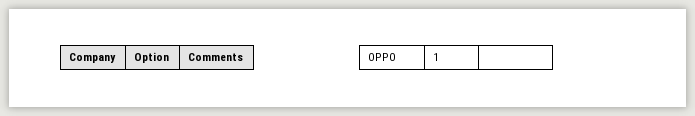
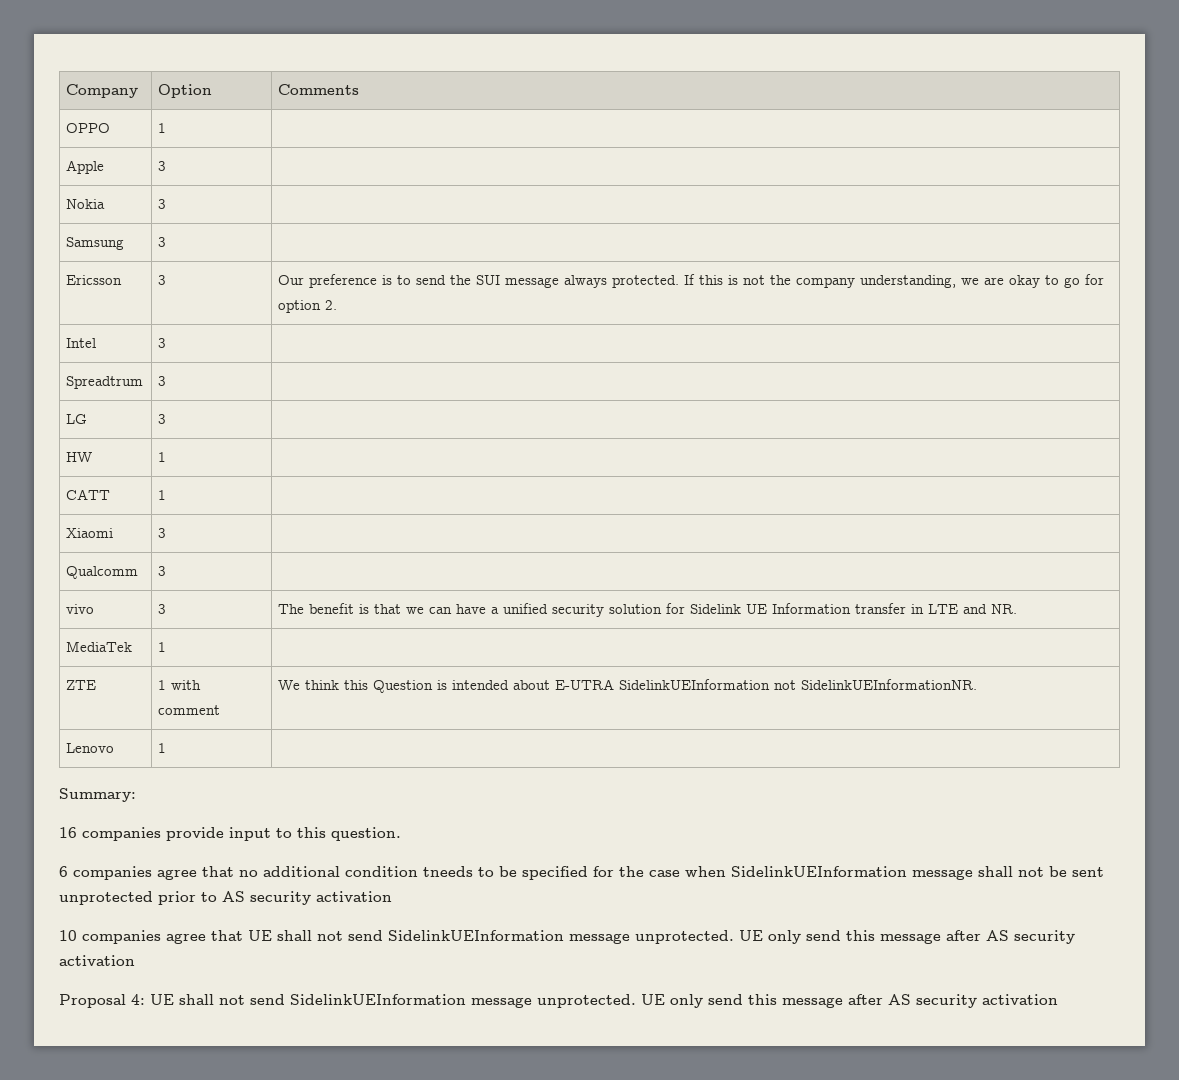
+ Apple | 3 |
+ Nokia | 3 |
+ Samsung | 3 |
+ Ericsson | 3 | Our preference is to send the SUI message always protected. If this is not the company understanding, we are okay to go for option 2.
+ Intel | 3 |
+ Spreadtrum | 3 |
+ LG | 3 |
+ HW | 1 |
+ CATT | 1 |
+ Xiaomi | 3 |
+ Qualcomm | 3 |
+ vivo | 3 | The benefit is that we can have a unified security solution for Sidelink UE Information transfer in LTE and NR.
+ MediaTek | 1 |
+ ZTE | 1 with comment | We think this Question is intended about E-UTRA SidelinkUEInformation not SidelinkUEInformationNR.
+ Lenovo | 1 |
+ Summary:
+ 16 companies provide input to this question.
+ 6 companies agree that no additional condition tneeds to be specified for the case when SidelinkUEInformation message shall not be sent unprotected prior to AS security activation
+ 10 companies agree that UE shall not send SidelinkUEInformation message unprotected. UE only send this message after AS security activation
+ Proposal 4: UE shall not send SidelinkUEInformation message unprotected. UE only send this message after AS security activation

